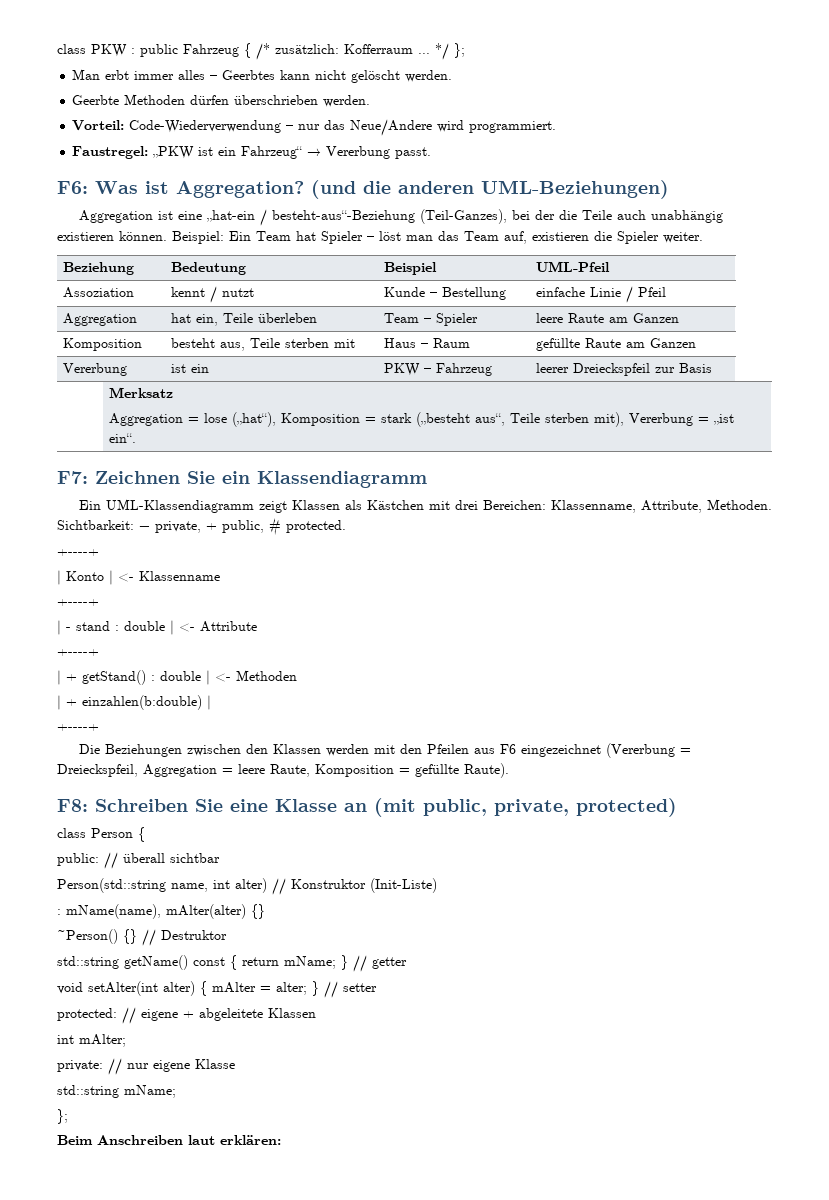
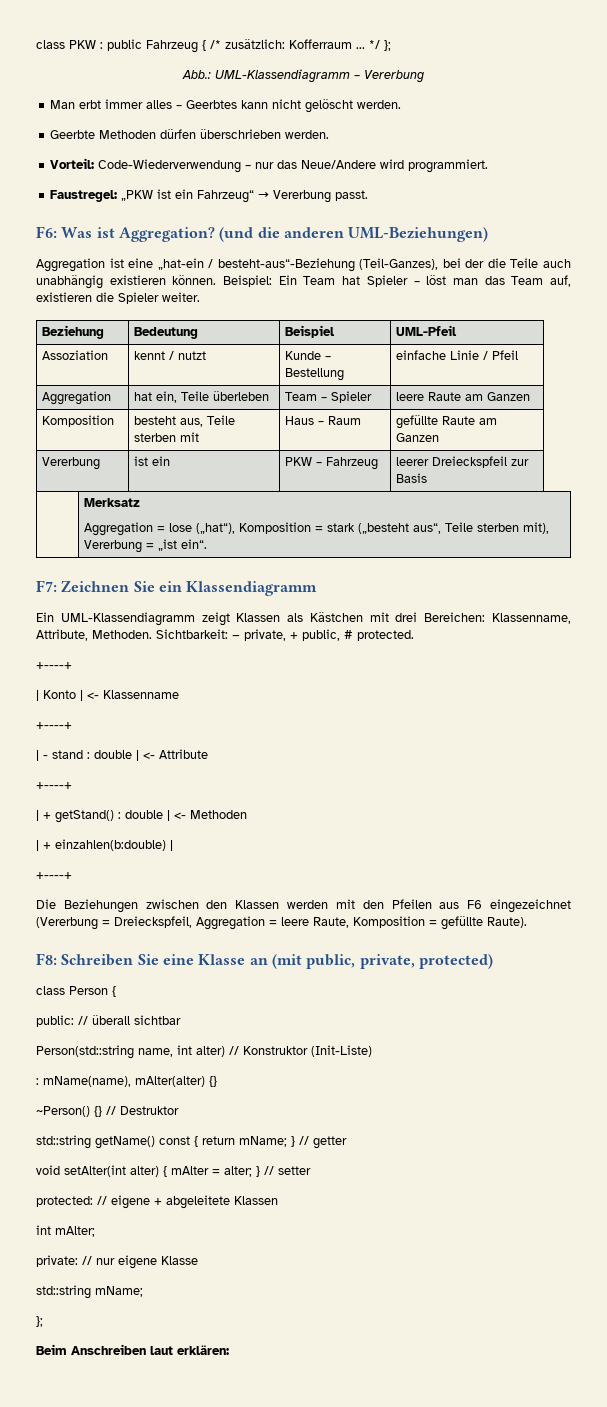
+ Abb.: UML-Klassendiagramm – Vererbung

